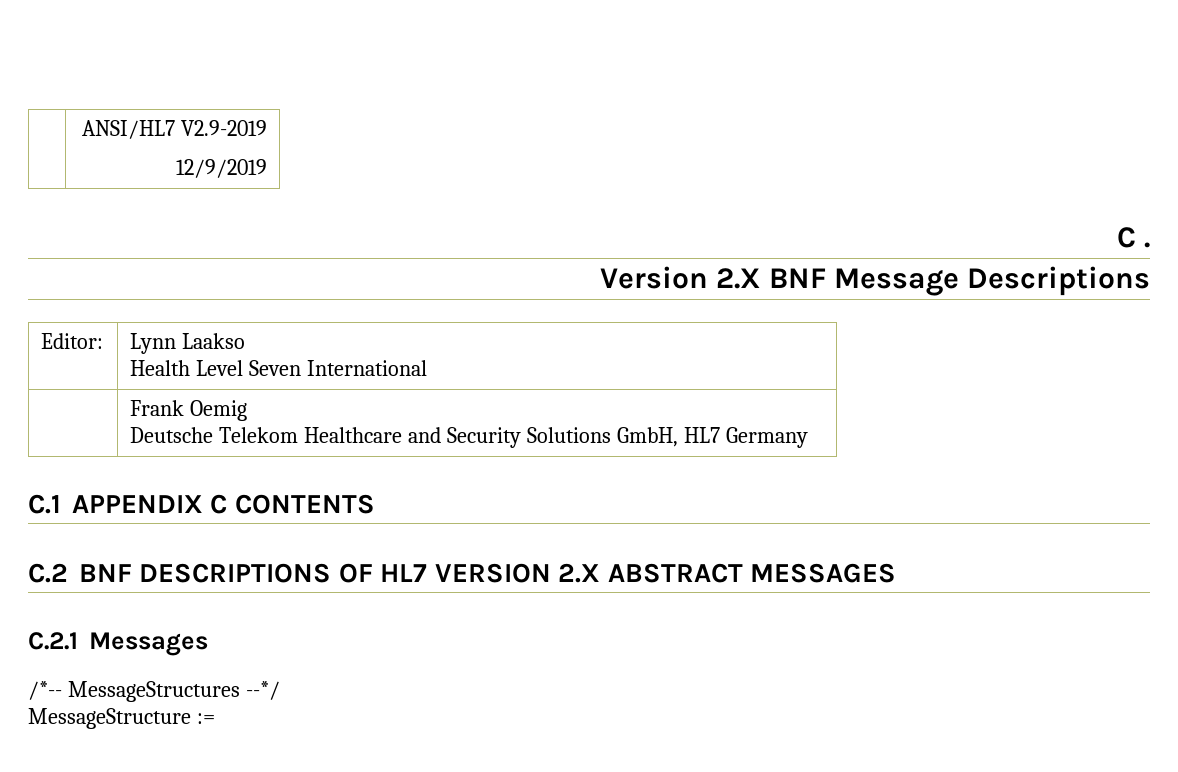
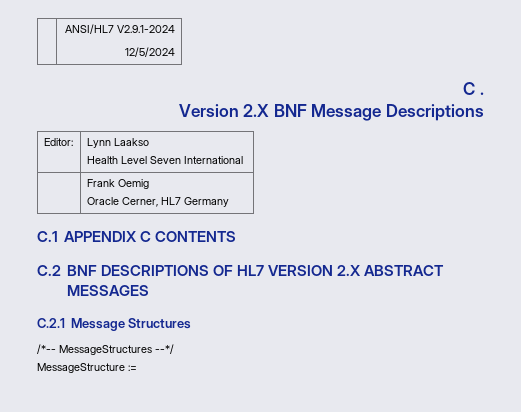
- | ANSI/HL7 V2.9-2019
- 12/9/2019
+ | ANSI/HL7 V2.9.1-2024
+ 12/5/2024
  | Frank Oemig
- Deutsche Telekom Healthcare and Security Solutions GmbH, HL7 Germany
+ Oracle Cerner, HL7 Germany
- C.2.1 Messages
+ C.2.1 Message Structures

